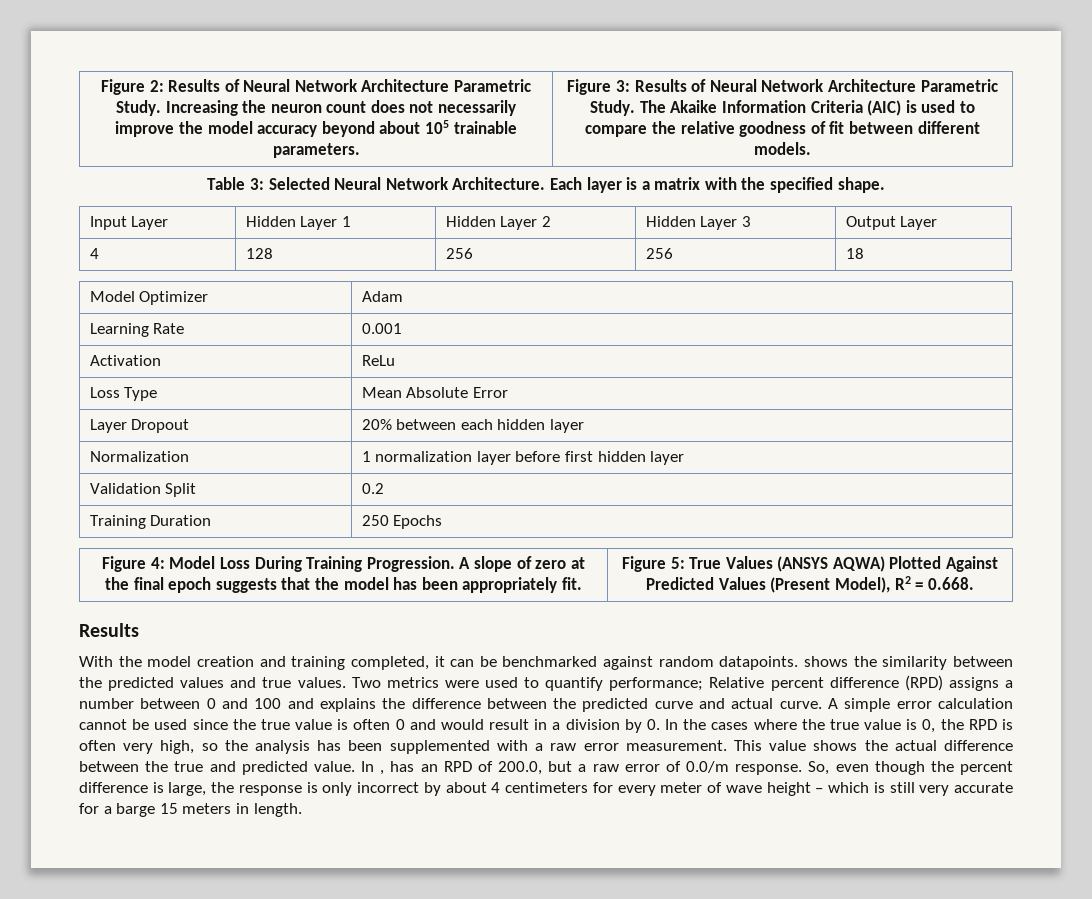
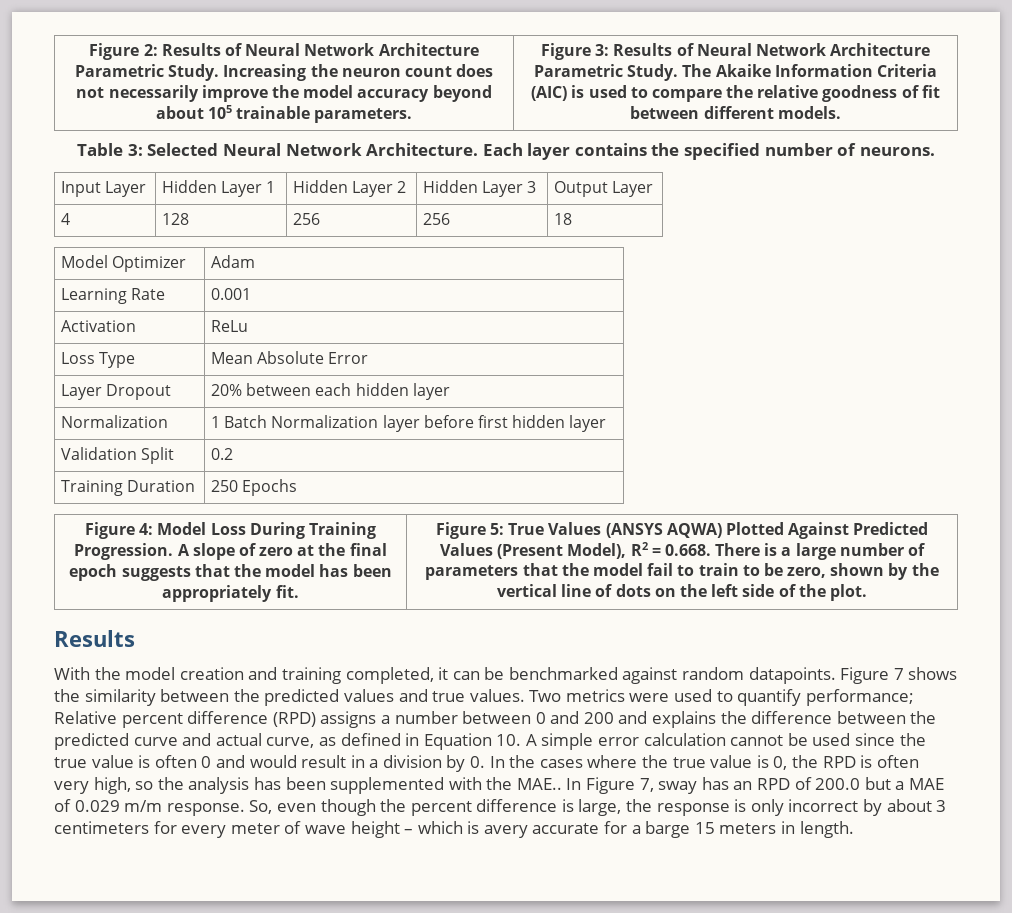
- Each layer is a matrix with the specified shape.
+ Each layer contains the specified number of neurons.
- Normalization | 1 normalization layer before first hidden layer
+ Normalization | 1 Batch Normalization layer before first hidden layer
- Figure 5: True Values (ANSYS AQWA) Plotted Against Predicted Values (Present Model), R2 = 0.668.
+ Figure 5: True Values (ANSYS AQWA) Plotted Against Predicted Values (Present Model), R2 = 0.668. There is a large number of parameters that the model fail to train to be zero, shown by the vertical line of dots on the left side of the plot.
- With the model creation and training completed, it can be benchmarked against random datapoints. shows the similarity between the predicted values and true values.
+ With the model creation and training completed, it can be benchmarked against random datapoints. Figure 7 shows the similarity between the predicted values and true values.
- Relative percent difference (RPD) assigns a number between 0 and 100 and explains the difference between the predicted curve and actual curve. A simple error calculation cannot be used since the true value is often 0 and would result in a division by 0. In the cases where the true value is 0, the RPD is often very high, so the analysis has been supplemented with a raw error measurement. This value shows the actual difference between the true and predicted value. In , has an RPD of 200.0, but a raw error of 0.0/m response.
+ Relative percent difference (RPD) assigns a number between 0 and 200 and explains the difference between the predicted curve and actual curve, as defined in Equation 10. A simple error calculation cannot be used since the true value is often 0 and would result in a division by 0. In the cases where the true value is 0, the RPD is often very high, so the analysis has been supplemented with the MAE.. In Figure 7, sway has an RPD of 200.0 but a MAE of 0.029 m/m response.
- So, even though the percent difference is large, the response is only incorrect by about 4 centimeters for every meter of wave height – which is still very accurate for a barge 15 meters in length.
+ So, even though the percent difference is large, the response is only incorrect by about 3 centimeters for every meter of wave height – which is avery accurate for a barge 15 meters in length.

